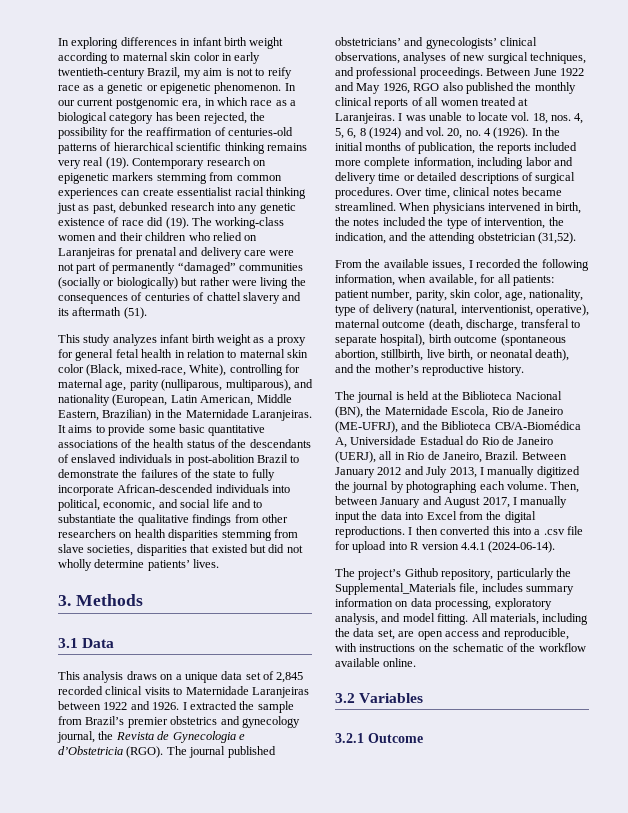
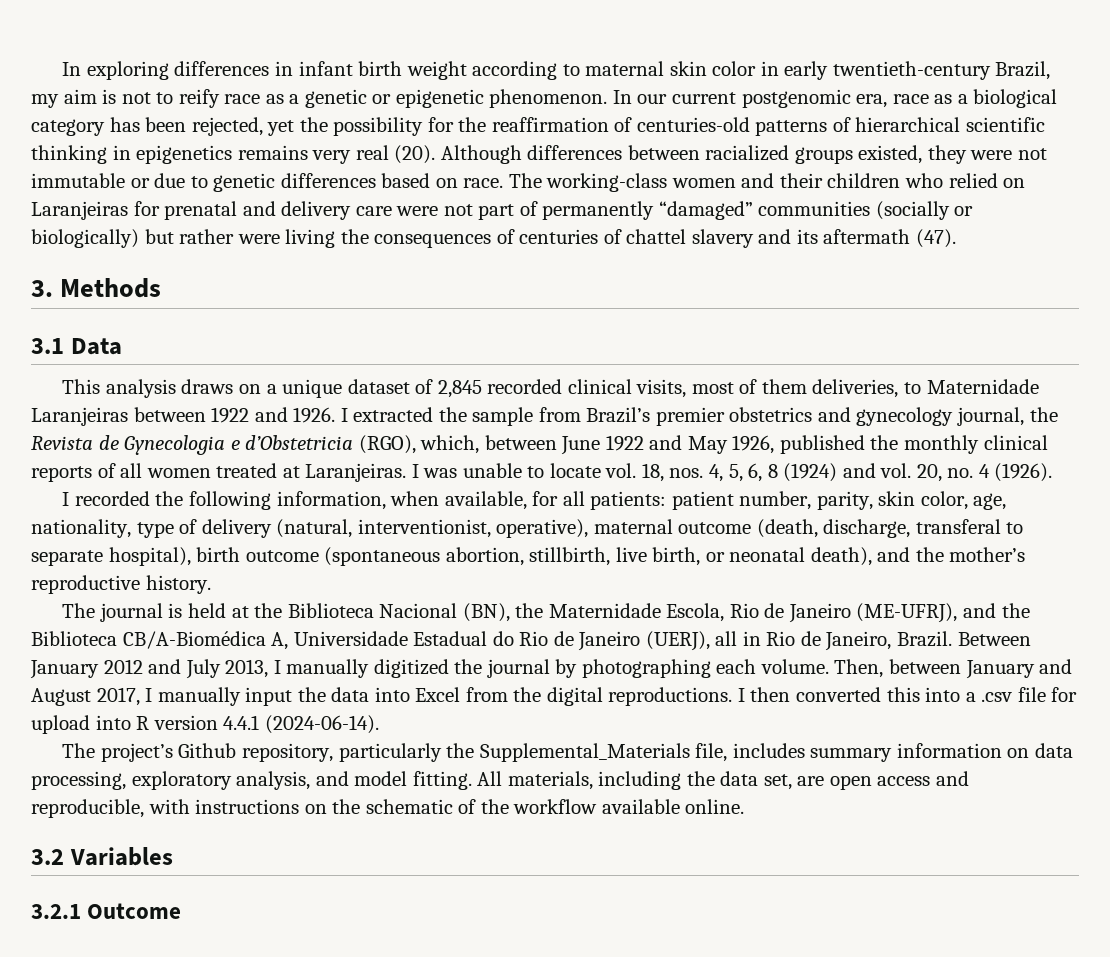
- In our current postgenomic era, in which race as a biological category has been rejected, the possibility for the reaffirmation of centuries-old patterns of hierarchical scientific thinking remains very real (19). Contemporary research on epigenetic markers stemming from common experiences can create essentialist racial thinking just as past, debunked research into any genetic existence of race did (19).
+ In our current postgenomic era, race as a biological category has been rejected, yet the possibility for the reaffirmation of centuries-old patterns of hierarchical scientific thinking in epigenetics remains very real (20). Although differences between racialized groups existed, they were not immutable or due to genetic differences based on race.
- The working-class women and their children who relied on Laranjeiras for prenatal and delivery care were not part of permanently “damaged” communities (socially or biologically) but rather were living the consequences of centuries of chattel slavery and its aftermath (51).
- This study analyzes infant birth weight as a proxy for general fetal health in relation to maternal skin color (Black, mixed-race, White), controlling for maternal age, parity (nulliparous, multiparous), and nationality (European, Latin American, Middle Eastern, Brazilian) in the Maternidade Laranjeiras. It aims to provide some basic quantitative associations of the health status of the descendants of enslaved individuals in post-abolition Brazil to demonstrate the failures of the state to fully incorporate African-descended individuals into political, economic, and social life and to substantiate the qualitative findings from other researchers on health disparities stemming from slave societies, disparities that existed but did not wholly determine patients’ lives.
+ The working-class women and their children who relied on Laranjeiras for prenatal and delivery care were not part of permanently “damaged” communities (socially or biologically) but rather were living the consequences of centuries of chattel slavery and its aftermath (47).
- This analysis draws on a unique data set of 2,845 recorded clinical visits to Maternidade Laranjeiras between 1922 and 1926.
+ This analysis draws on a unique dataset of 2,845 recorded clinical visits, most of them deliveries, to Maternidade Laranjeiras between 1922 and 1926.
- I extracted the sample from Brazil’s premier obstetrics and gynecology journal, the Revista de Gynecologia e d’Obstetricia (RGO). The journal published obstetricians’ and gynecologists’ clinical observations, analyses of new surgical techniques, and professional proceedings. Between June 1922 and May 1926, RGO also published the monthly clinical reports of all women treated at Laranjeiras.
+ I extracted the sample from Brazil’s premier obstetrics and gynecology journal, the Revista de Gynecologia e d’Obstetricia (RGO), which, between June 1922 and May 1926, published the monthly clinical reports of all women treated at Laranjeiras.
- I was unable to locate vol. 18, nos. 4, 5, 6, 8 (1924) and vol. 20, no. 4 (1926). In the initial months of publication, the reports included more complete information, including labor and delivery time or detailed descriptions of surgical procedures. Over time, clinical notes became streamlined. When physicians intervened in birth, the notes included the type of intervention, the indication, and the attending obstetrician (31,52).
- From the available issues, I recorded the following information, when available, for all patients:
+ I was unable to locate vol. 18, nos. 4, 5, 6, 8 (1924) and vol. 20, no. 4 (1926).
+ I recorded the following information, when available, for all patients:

